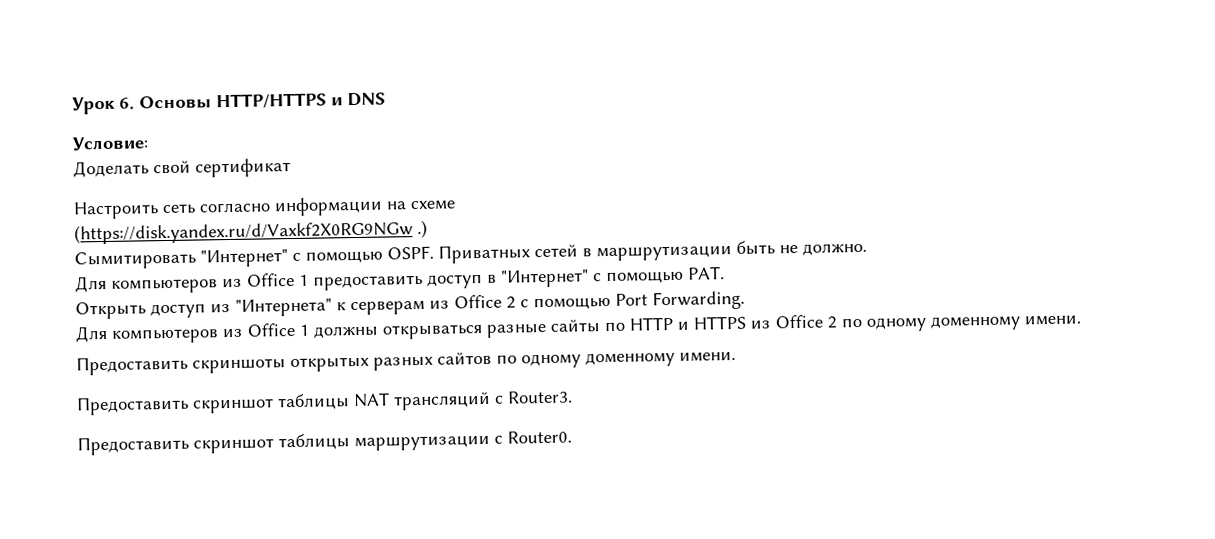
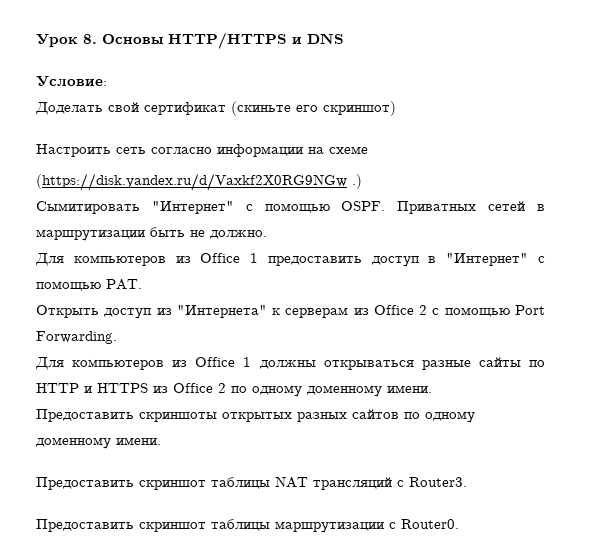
- Урок 6. Основы HTTP/HTTPS и DNS
+ Урок 8. Основы HTTP/HTTPS и DNS
- Доделать свой сертификат
+ Доделать свой сертификат (скиньте его скриншот)

